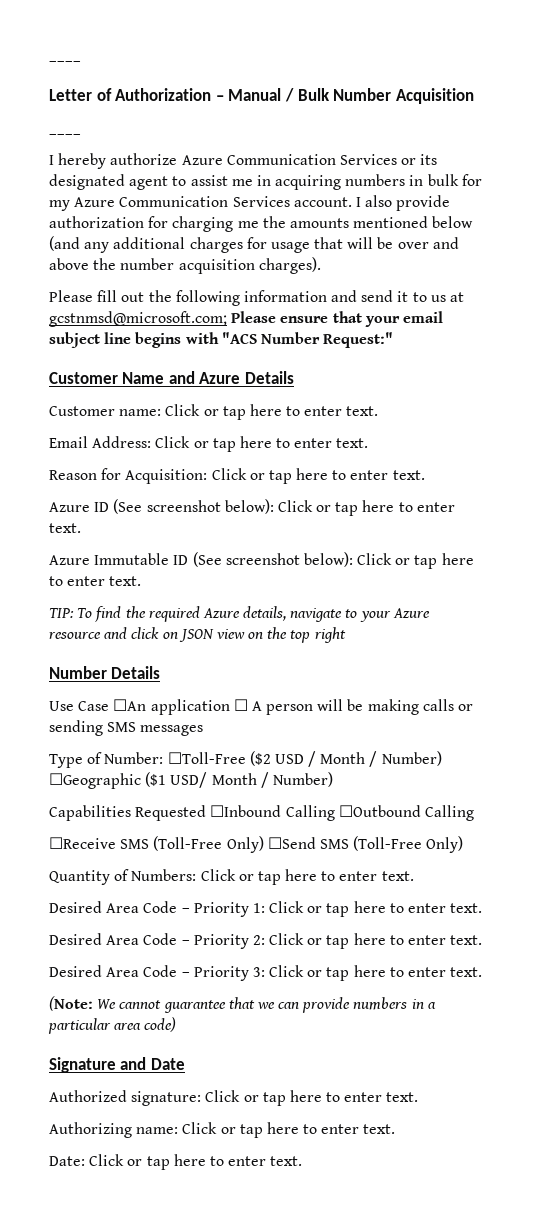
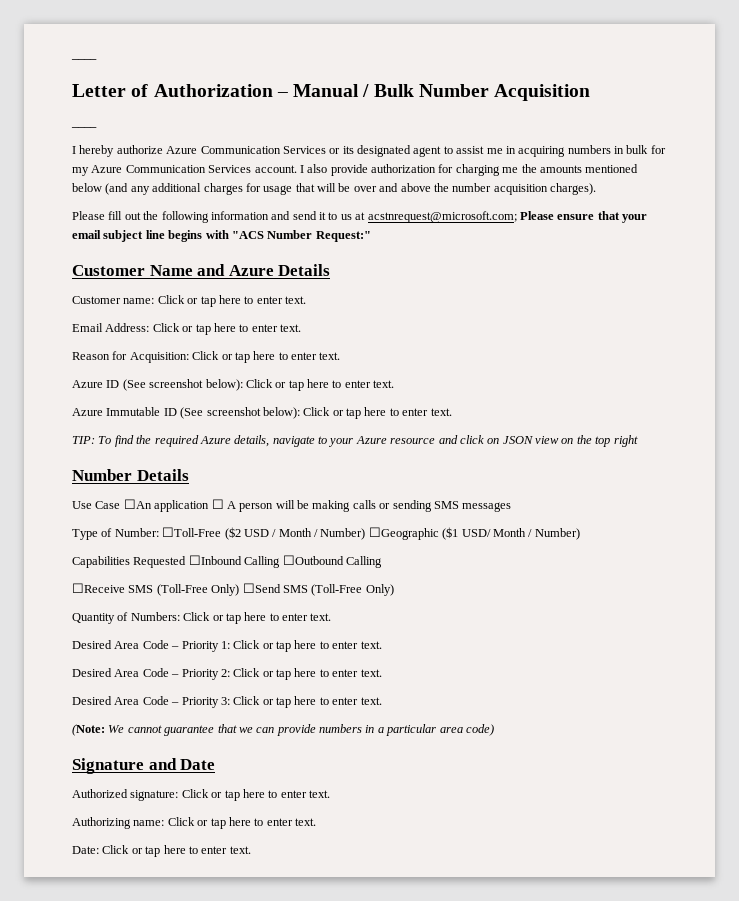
- Please fill out the following information and send it to us at gcstnmsd@microsoft.com; Please ensure that your email subject line begins with "ACS Number Request:"
+ Please fill out the following information and send it to us at acstnrequest@microsoft.com; Please ensure that your email subject line begins with "ACS Number Request:"

